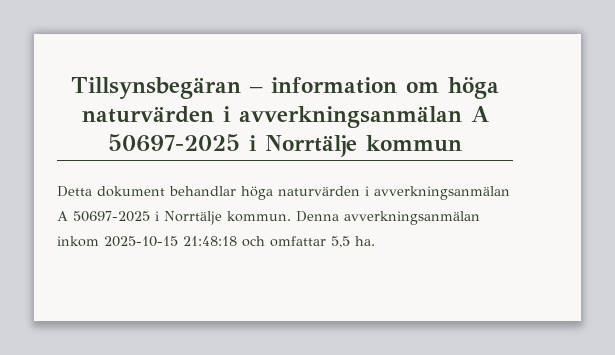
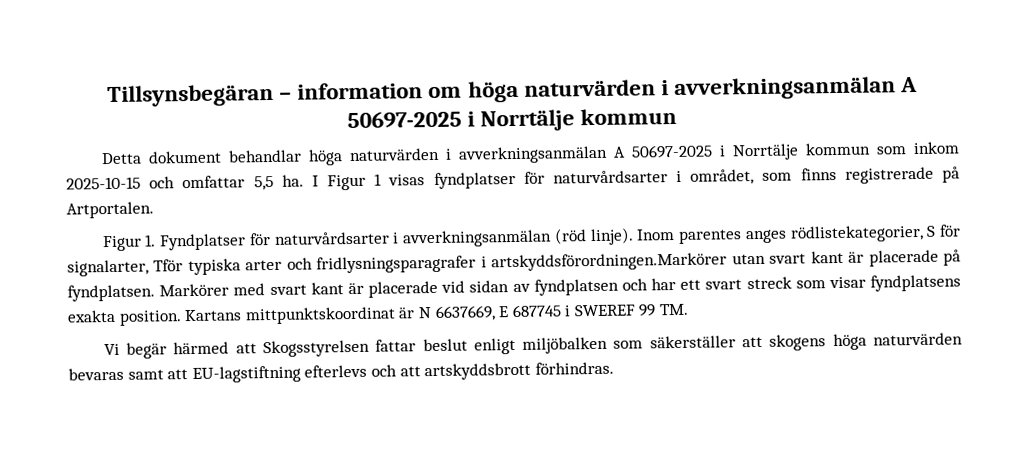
- Detta dokument behandlar höga naturvärden i avverkningsanmälan A 50697-2025 i Norrtälje kommun. Denna avverkningsanmälan inkom 2025-10-15 21:48:18 och omfattar 5,5 ha.
+ Detta dokument behandlar höga naturvärden i avverkningsanmälan A 50697-2025 i Norrtälje kommun som inkom 2025-10-15 och omfattar 5,5 ha.
+ I Figur 1 visas fyndplatser för naturvårdsarter i området, som finns registrerade på Artportalen.
+ Figur 1. Fyndplatser för naturvårdsarter i avverkningsanmälan (röd linje). Inom parentes anges rödlistekategorier, S för signalarter, Tför typiska arter och fridlysningsparagrafer i artskyddsförordningen.Markörer utan svart kant är placerade på fyndplatsen. Markörer med svart kant är placerade vid sidan av fyndplatsen och har ett svart streck som visar fyndplatsens exakta position. Kartans mittpunktskoordinat är N 6637669, E 687745 i SWEREF 99 TM.
+ Vi begär härmed att Skogsstyrelsen fattar beslut enligt miljöbalken som säkerställer att skogens höga naturvärden bevaras samt att EU-lagstiftning efterlevs och att artskyddsbrott förhindras.

